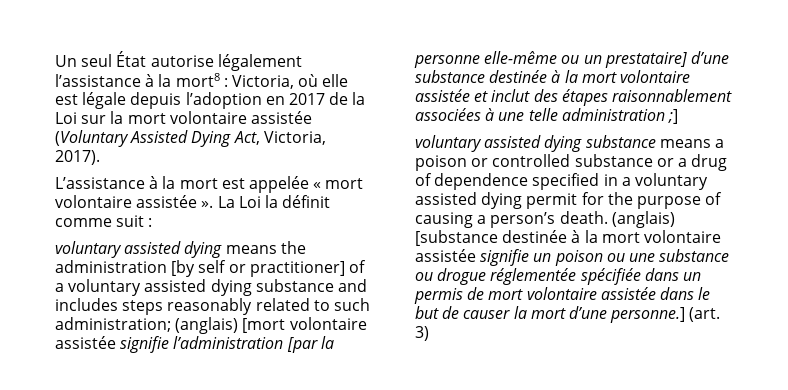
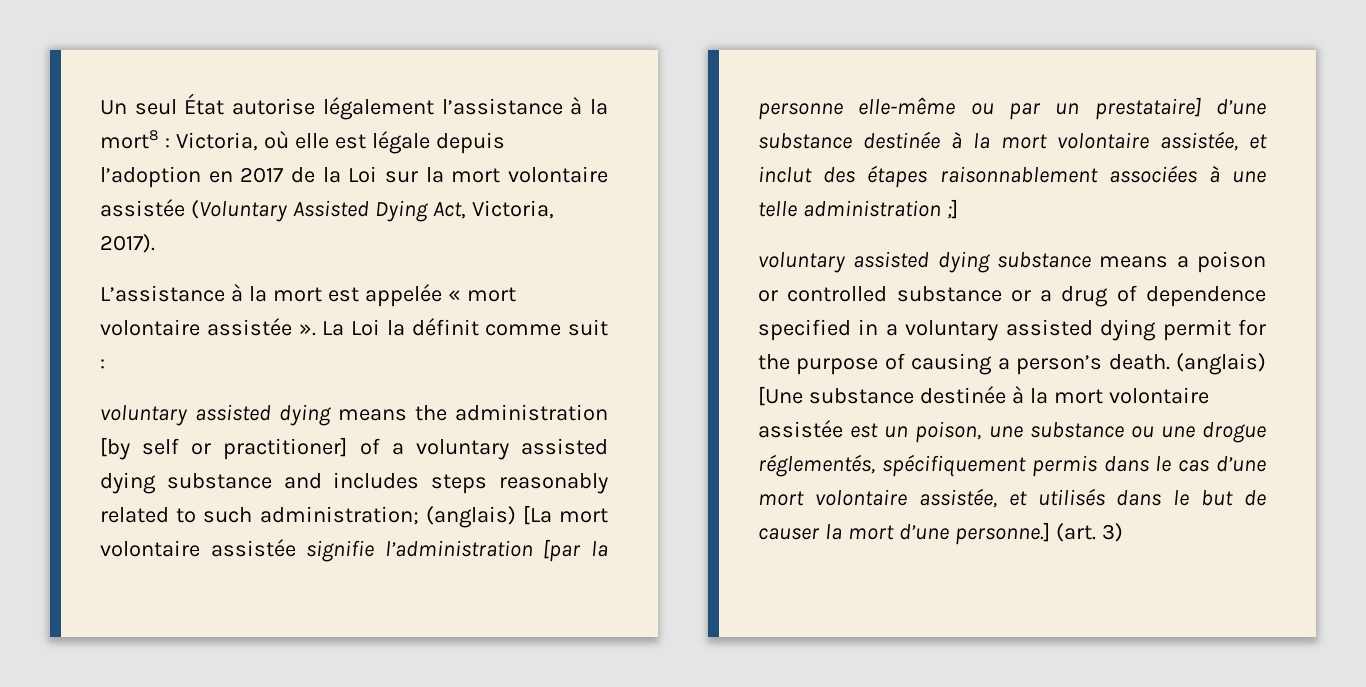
- voluntary assisted dying means the administration [by self or practitioner] of a voluntary assisted dying substance and includes steps reasonably related to such administration; (anglais) [mort volontaire assistée signifie l’administration [par la personne elle-même ou un prestataire] d’une substance destinée à la mort volontaire assistée et inclut des étapes raisonnablement associées à une telle administration ;]
+ voluntary assisted dying means the administration [by self or practitioner] of a voluntary assisted dying substance and includes steps reasonably related to such administration; (anglais) [La mort volontaire assistée signifie l’administration [par la personne elle-même ou par un prestataire] d’une substance destinée à la mort volontaire assistée, et inclut des étapes raisonnablement associées à une telle administration ;]
- (anglais) [substance destinée à la mort volontaire assistée signifie un poison ou une substance ou drogue réglementée spécifiée dans un permis de mort volontaire assistée dans le but de causer la mort d’une personne.]
+ (anglais) [Une substance destinée à la mort volontaire assistée est un poison, une substance ou une drogue réglementés, spécifiquement permis dans le cas d’une mort volontaire assistée, et utilisés dans le but de causer la mort d’une personne.]

